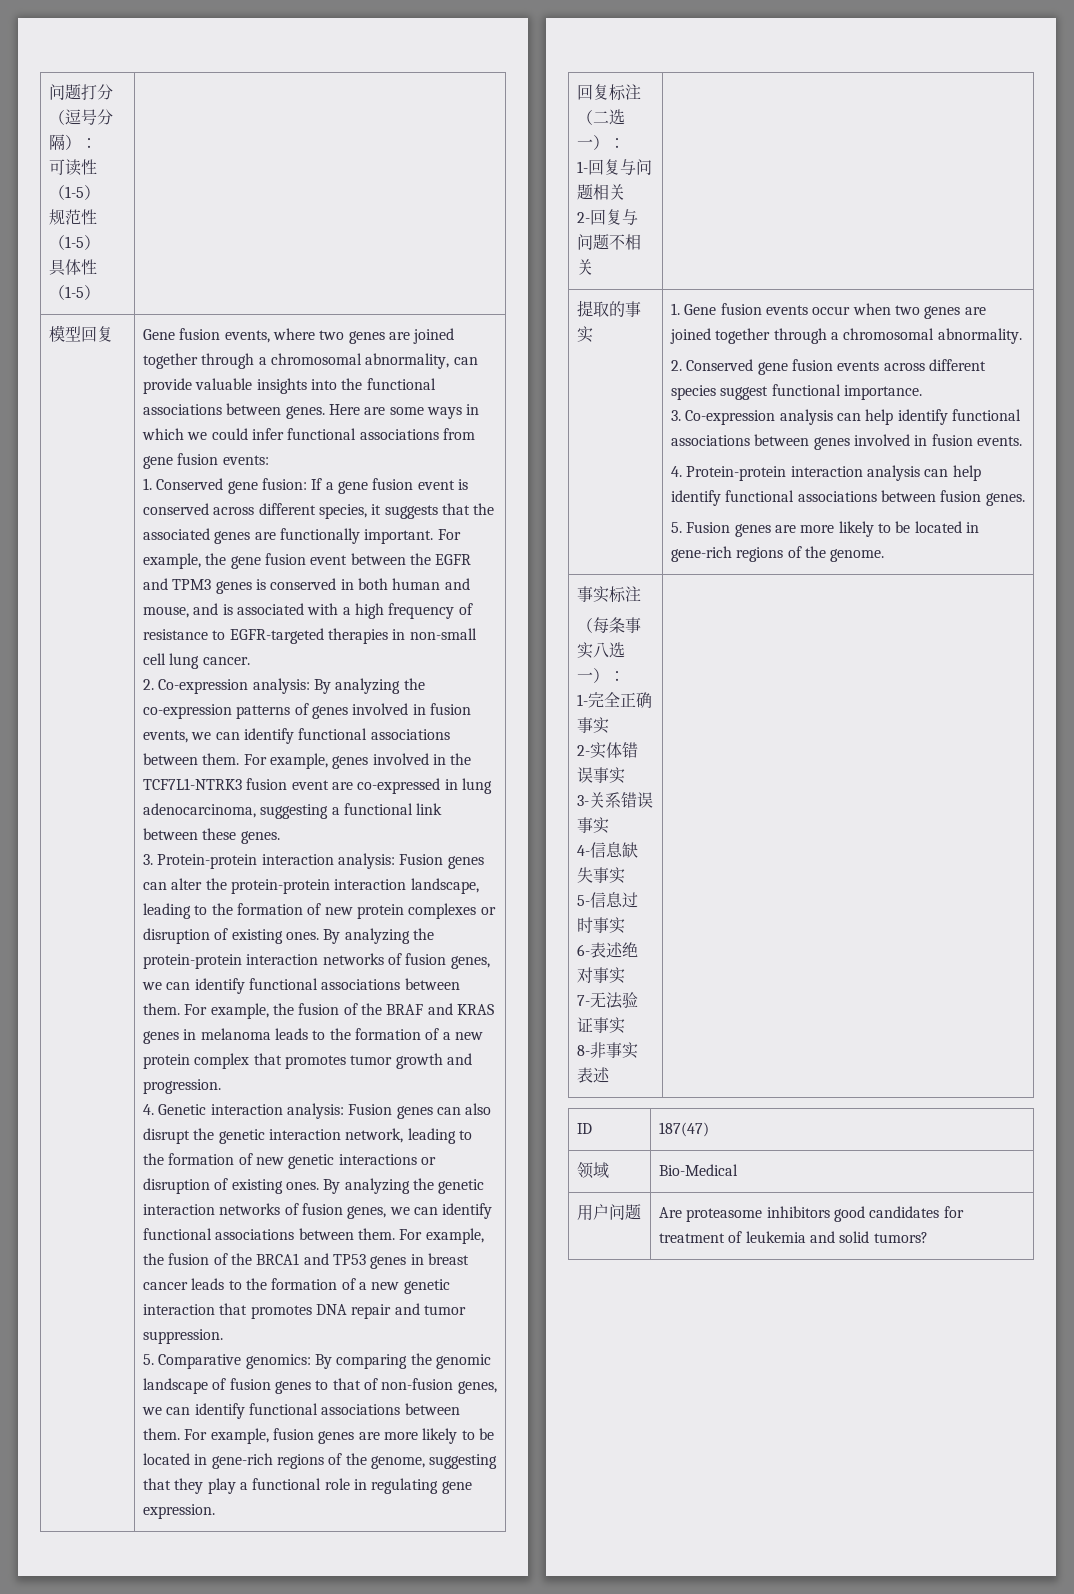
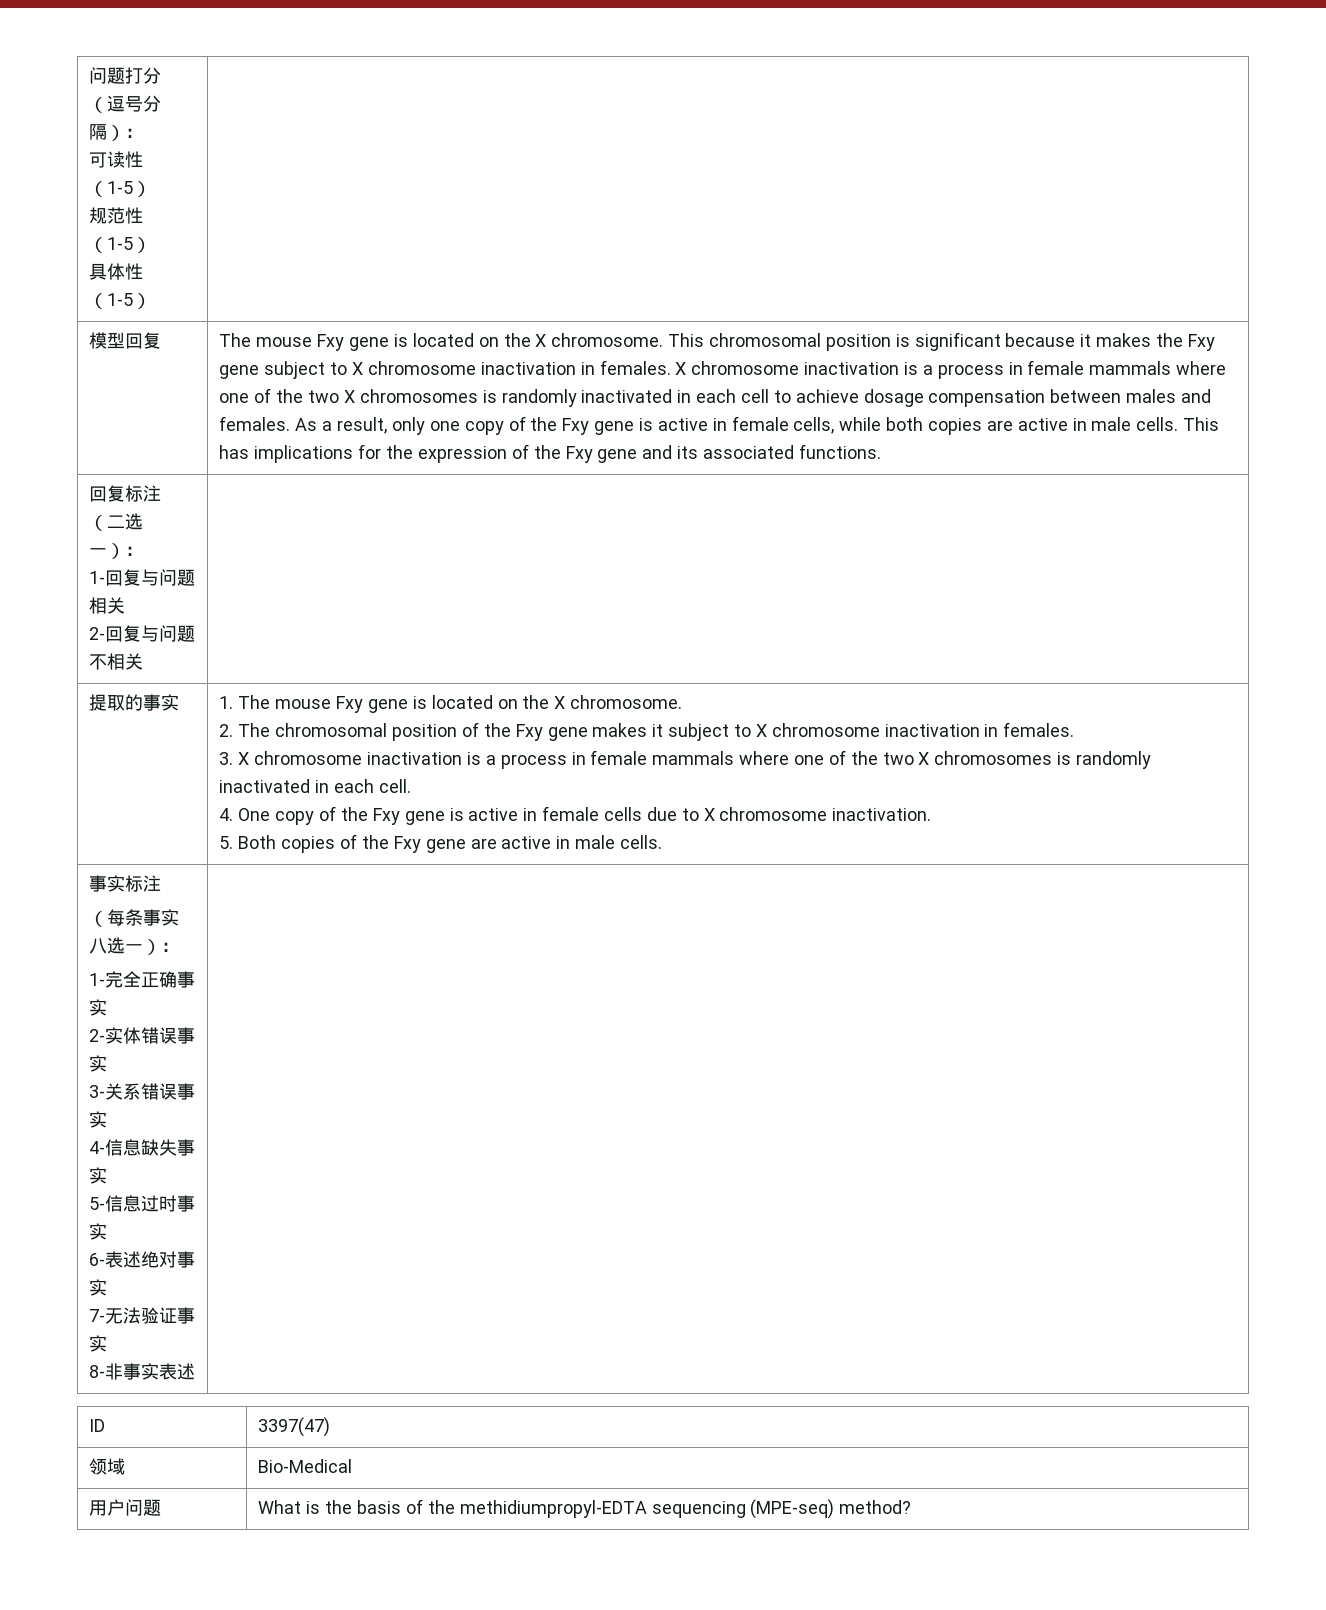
- Gene fusion events, where two genes are joined together through a chromosomal abnormality, can provide valuable insights into the functional associations between genes. Here are some ways in which we could infer functional associations from gene fusion events:
- 1. Conserved gene fusion: If a gene fusion event is conserved across different species, it suggests that the associated genes are functionally important. For example, the gene fusion event between the EGFR and TPM3 genes is conserved in both human and mouse, and is associated with a high frequency of resistance to EGFR-targeted therapies in non-small cell lung cancer.
- 2. Co-expression analysis: By analyzing the co-expression patterns of genes involved in fusion events, we can identify functional associations between them. For example, genes involved in the TCF7L1-NTRK3 fusion event are co-expressed in lung adenocarcinoma, suggesting a functional link between these genes.
- 3. Protein-protein interaction analysis: Fusion genes can alter the protein-protein interaction landscape, leading to the formation of new protein complexes or disruption of existing ones. By analyzing the protein-protein interaction networks of fusion genes, we can identify functional associations between them. For example, the fusion of the BRAF and KRAS genes in melanoma leads to the formation of a new protein complex that promotes tumor growth and progression.
- 4. Genetic interaction analysis: Fusion genes can also disrupt the genetic interaction network, leading to the formation of new genetic interactions or disruption of existing ones. By analyzing the genetic interaction networks of fusion genes, we can identify functional associations between them. For example, the fusion of the BRCA1 and TP53 genes in breast cancer leads to the formation of a new genetic interaction that promotes DNA repair and tumor suppression.
- 5. Comparative genomics: By comparing the genomic landscape of fusion genes to that of non-fusion genes, we can identify functional associations between them. For example, fusion genes are more likely to be located in gene-rich regions of the genome, suggesting that they play a functional role in regulating gene expression.
+ The mouse Fxy gene is located on the X chromosome. This chromosomal position is significant because it makes the Fxy gene subject to X chromosome inactivation in females. X chromosome inactivation is a process in female mammals where one of the two X chromosomes is randomly inactivated in each cell to achieve dosage compensation between males and females. As a result, only one copy of the Fxy gene is active in female cells, while both copies are active in male cells. This has implications for the expression of the Fxy gene and its associated functions.
- 1. Gene fusion events occur when two genes are joined together through a chromosomal abnormality.
- 2. Conserved gene fusion events across different species suggest functional importance.
- 3. Co-expression analysis can help identify functional associations between genes involved in fusion events.
- 4. Protein-protein interaction analysis can help identify functional associations between fusion genes.
- 5. Fusion genes are more likely to be located in gene-rich regions of the genome.
+ 1. The mouse Fxy gene is located on the X chromosome.
+ 2. The chromosomal position of the Fxy gene makes it subject to X chromosome inactivation in females.
+ 3. X chromosome inactivation is a process in female mammals where one of the two X chromosomes is randomly inactivated in each cell.
+ 4. One copy of the Fxy gene is active in female cells due to X chromosome inactivation.
+ 5. Both copies of the Fxy gene are active in male cells.
- ID | 187(47)
+ ID | 3397(47)
- 用户问题 | Are proteasome inhibitors good candidates for treatment of leukemia and solid tumors?
+ 用户问题 | What is the basis of the methidiumpropyl-EDTA sequencing (MPE-seq) method?

